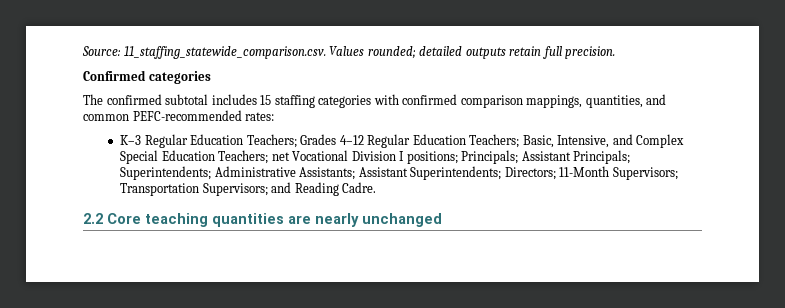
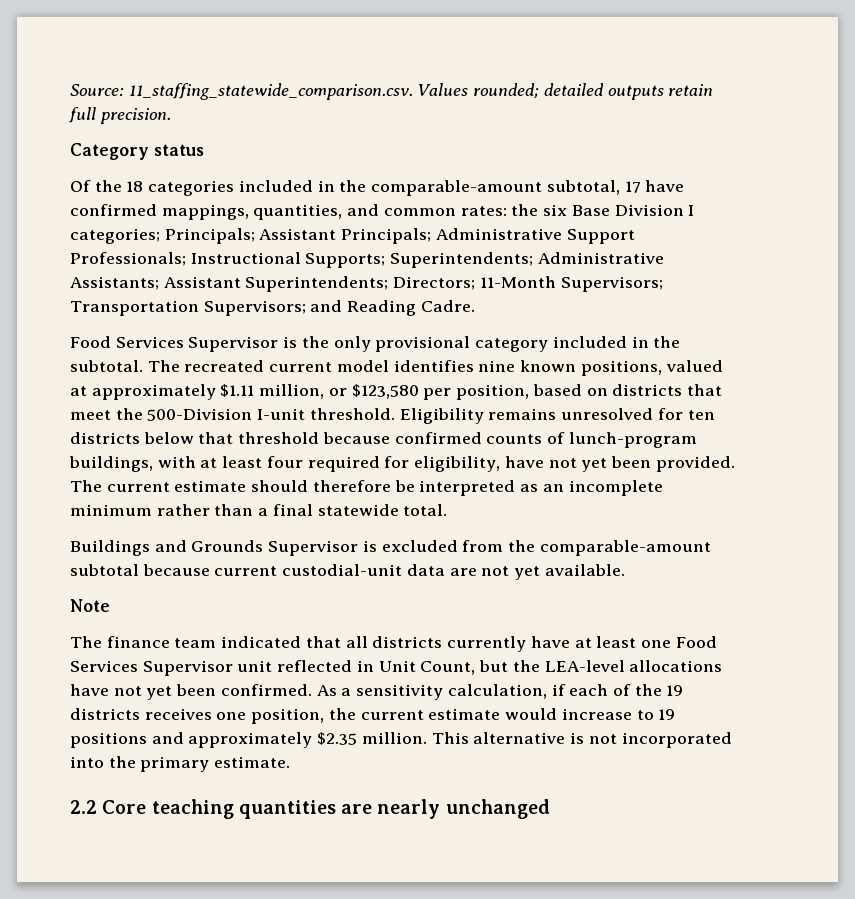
- Confirmed categories
- The confirmed subtotal includes 15 staffing categories with confirmed comparison mappings, quantities, and common PEFC-recommended rates:
- K–3 Regular Education Teachers; Grades 4–12 Regular Education Teachers; Basic, Intensive, and Complex Special Education Teachers; net Vocational Division I positions; Principals; Assistant Principals; Superintendents; Administrative Assistants; Assistant Superintendents; Directors; 11-Month Supervisors; Transportation Supervisors; and Reading Cadre.
+ Category status
+ Of the 18 categories included in the comparable-amount subtotal, 17 have confirmed mappings, quantities, and common rates: the six Base Division I categories; Principals; Assistant Principals; Administrative Support Professionals; Instructional Supports; Superintendents; Administrative Assistants; Assistant Superintendents; Directors; 11-Month Supervisors; Transportation Supervisors; and Reading Cadre.
+ Food Services Supervisor is the only provisional category included in the subtotal. The recreated current model identifies nine known positions, valued at approximately $1.11 million, or $123,580 per position, based on districts that meet the 500-Division I-unit threshold. Eligibility remains unresolved for ten districts below that threshold because confirmed counts of lunch-program buildings, with at least four required for eligibility, have not yet been provided. The current estimate should therefore be interpreted as an incomplete minimum rather than a final statewide total.
+ Buildings and Grounds Supervisor is excluded from the comparable-amount subtotal because current custodial-unit data are not yet available.
+ Note
+ The finance team indicated that all districts currently have at least one Food Services Supervisor unit reflected in Unit Count, but the LEA-level allocations have not yet been confirmed. As a sensitivity calculation, if each of the 19 districts receives one position, the current estimate would increase to 19 positions and approximately $2.35 million. This alternative is not incorporated into the primary estimate.

